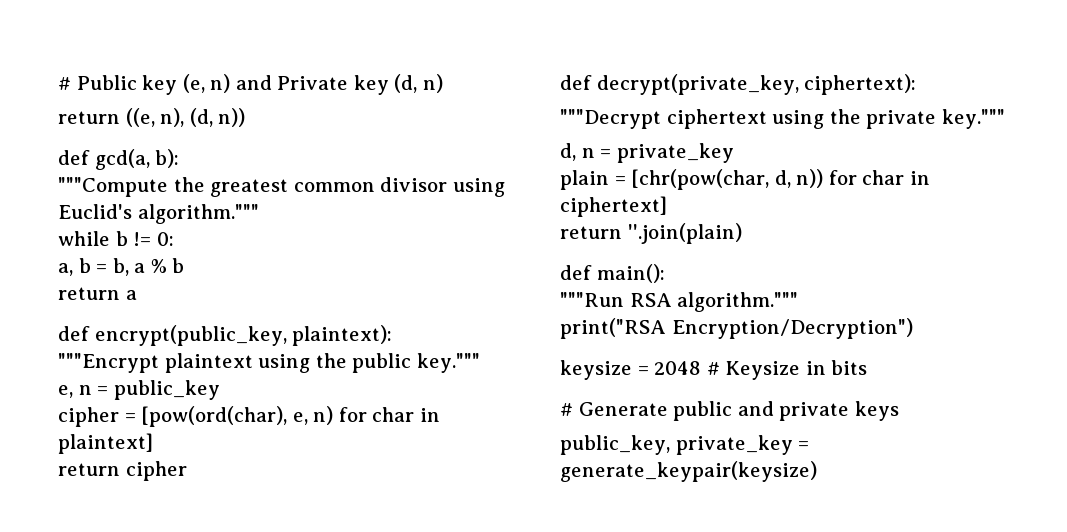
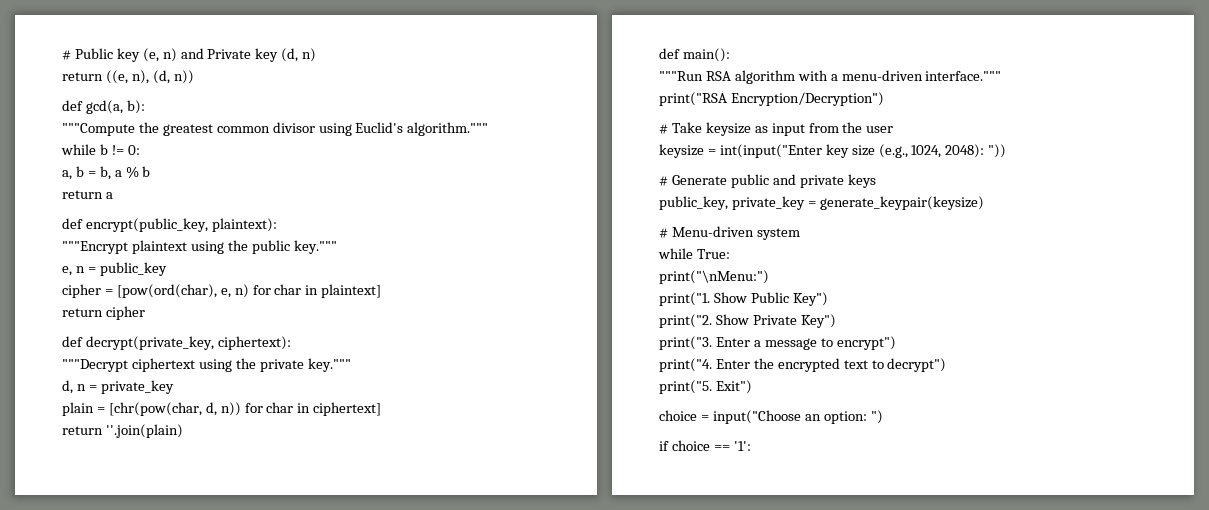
- """Run RSA algorithm."""
+ """Run RSA algorithm with a menu-driven interface."""
  print("RSA Encryption/Decryption")
- keysize = 2048 # Keysize in bits
+ # Take keysize as input from the user
+ keysize = int(input("Enter key size (e.g., 1024, 2048): "))
+ # Menu-driven system
+ while True:
+ print("\nMenu:")
+ print("1. Show Public Key")
+ print("2. Show Private Key")
+ print("3. Enter a message to encrypt")
+ print("4. Enter the encrypted text to decrypt")
+ print("5. Exit")
+ choice = input("Choose an option: ")
+ if choice == '1':

